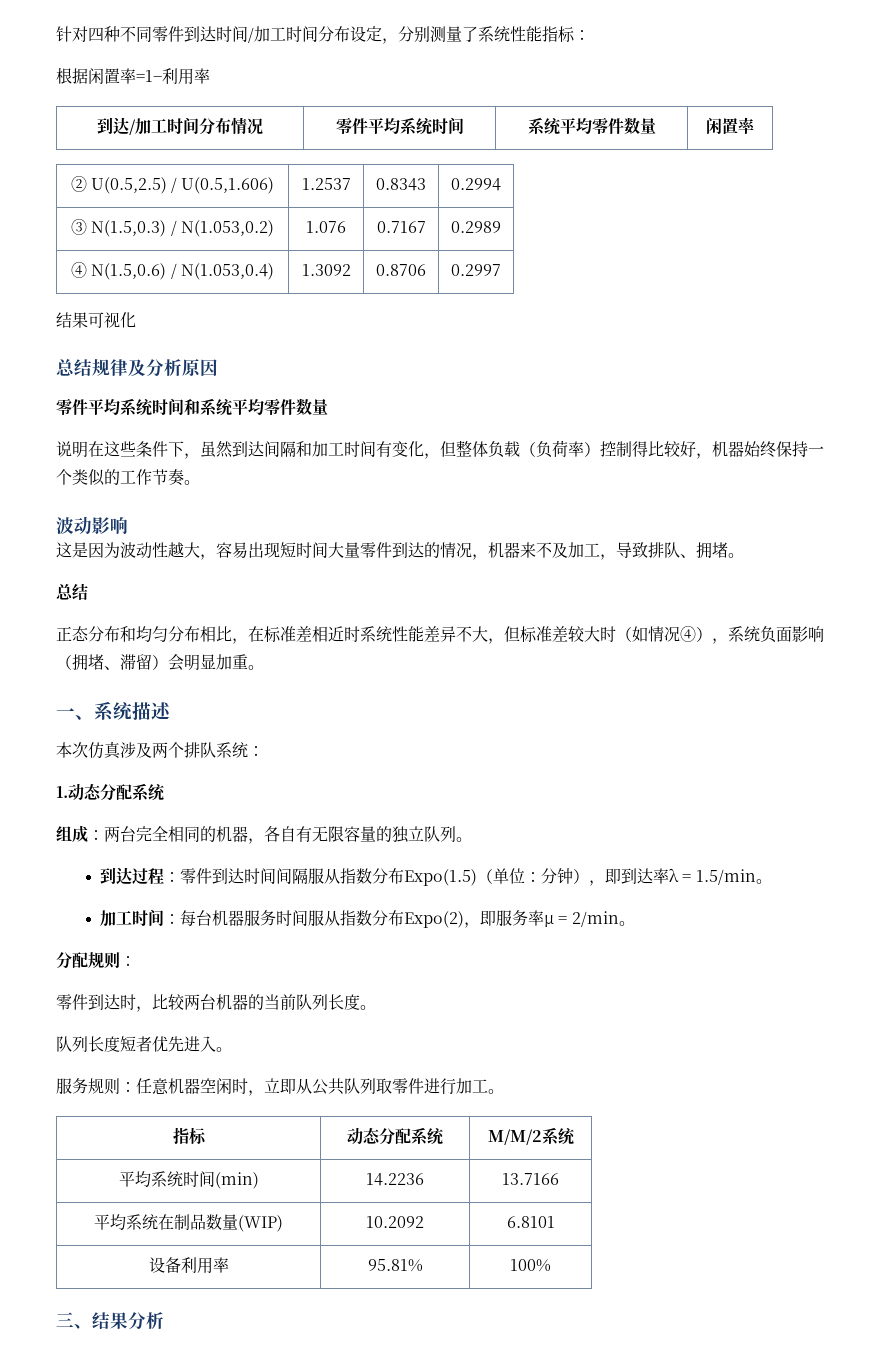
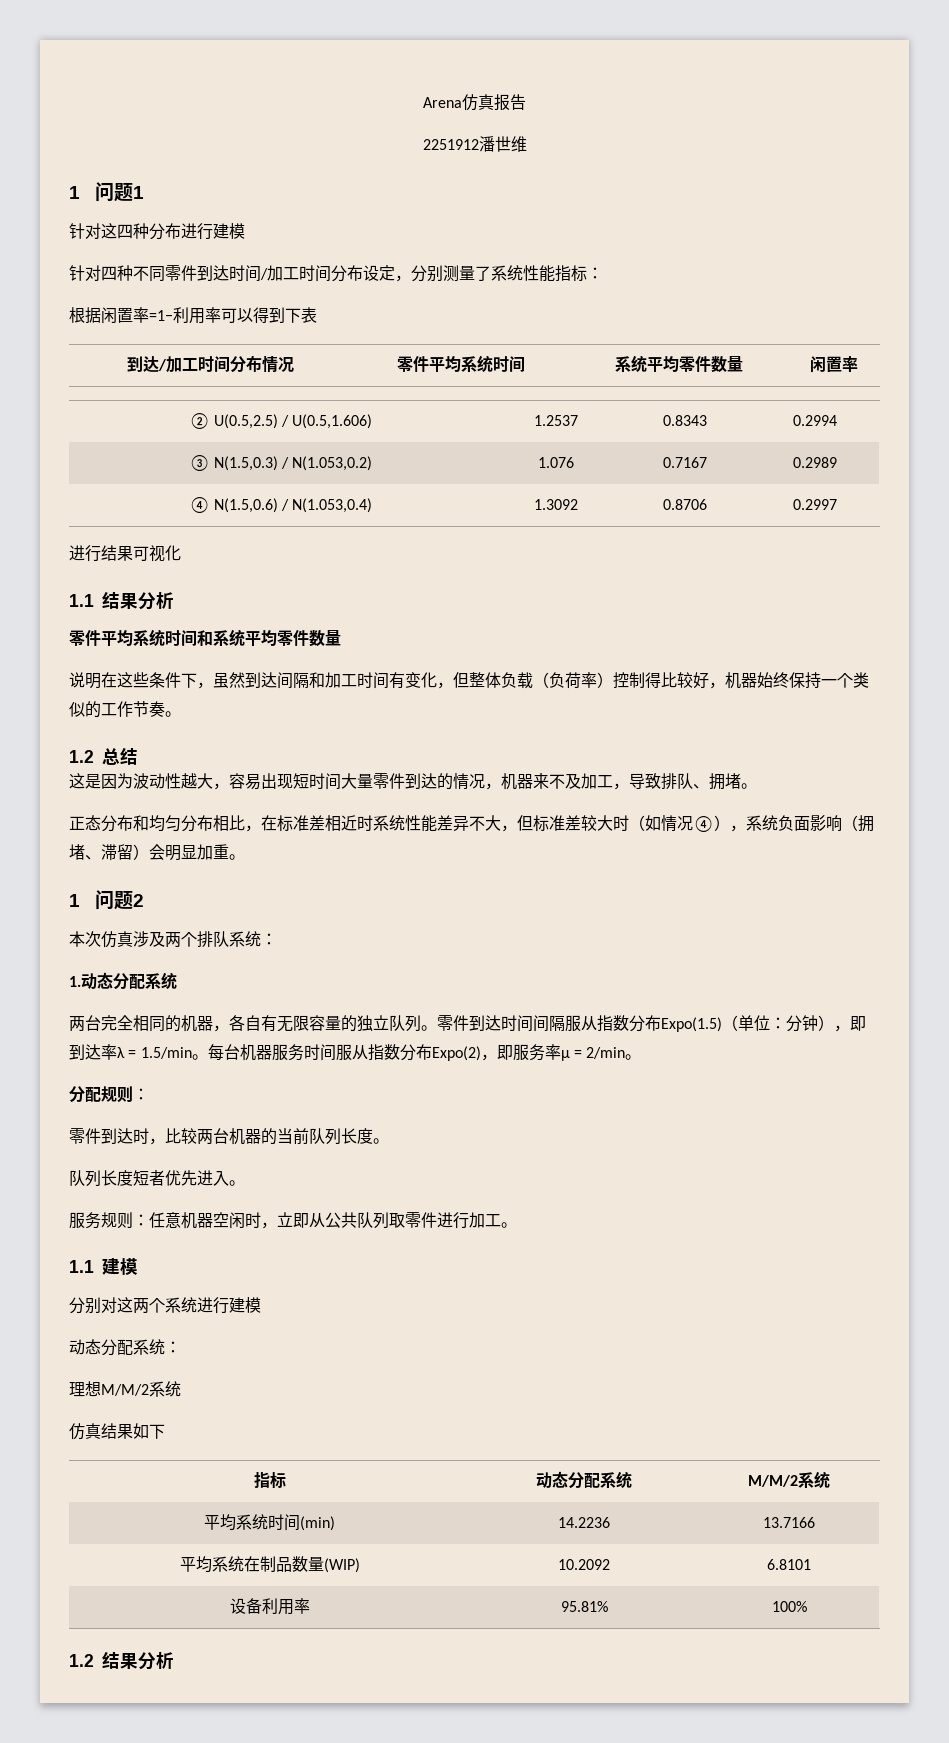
+ Arena仿真报告
+ 2251912潘世维
+ 1问题1
+ 针对这四种分布进行建模
- 根据闲置率=1−利用率
+ 根据闲置率=1−利用率可以得到下表
- 结果可视化
+ 进行结果可视化
- 总结规律及分析原因
+ 1.1结果分析
- 波动影响
+ 1.2总结
  这是因为波动性越大，容易出现短时间大量零件到达的情况，机器来不及加工，导致排队、拥堵。
- 总结
- 一、系统描述
+ 1问题2
- 组成：两台完全相同的机器，各自有无限容量的独立队列。
- 到达过程：零件到达时间间隔服从指数分布Expo(1.5)（单位：分钟），即到达率λ = 1.5/min。
- 加工时间：每台机器服务时间服从指数分布Expo(2)，即服务率μ = 2/min。
+ 两台完全相同的机器，各自有无限容量的独立队列。零件到达时间间隔服从指数分布Expo(1.5)（单位：分钟），即到达率λ = 1.5/min。每台机器服务时间服从指数分布Expo(2)，即服务率μ = 2/min。
+ 1.1建模
+ 分别对这两个系统进行建模
+ 动态分配系统：
+ 理想M/M/2系统
+ 仿真结果如下
- 三、结果分析
+ 1.2结果分析

